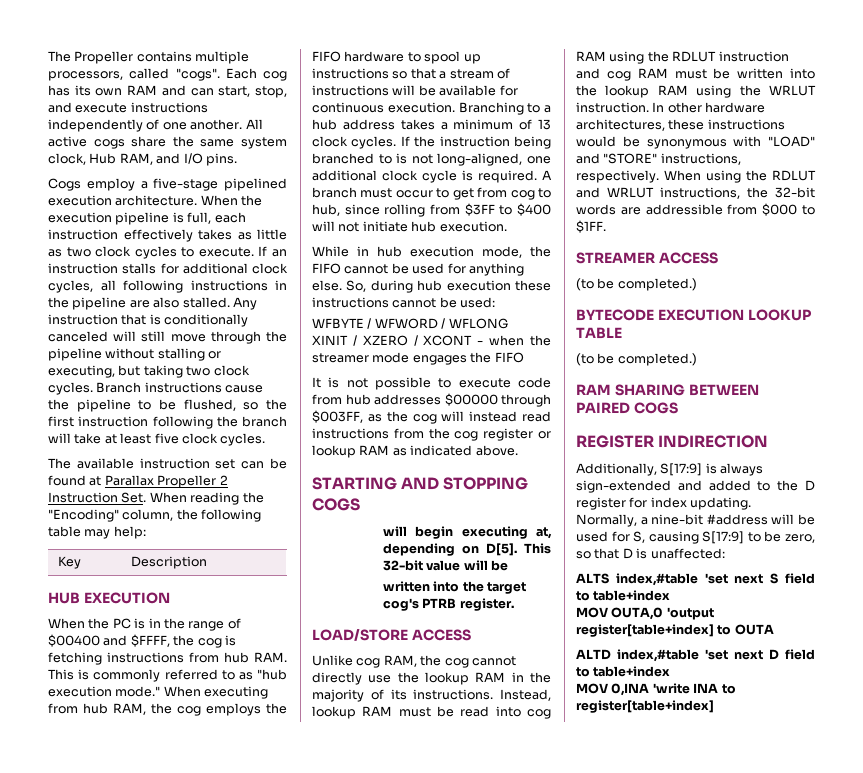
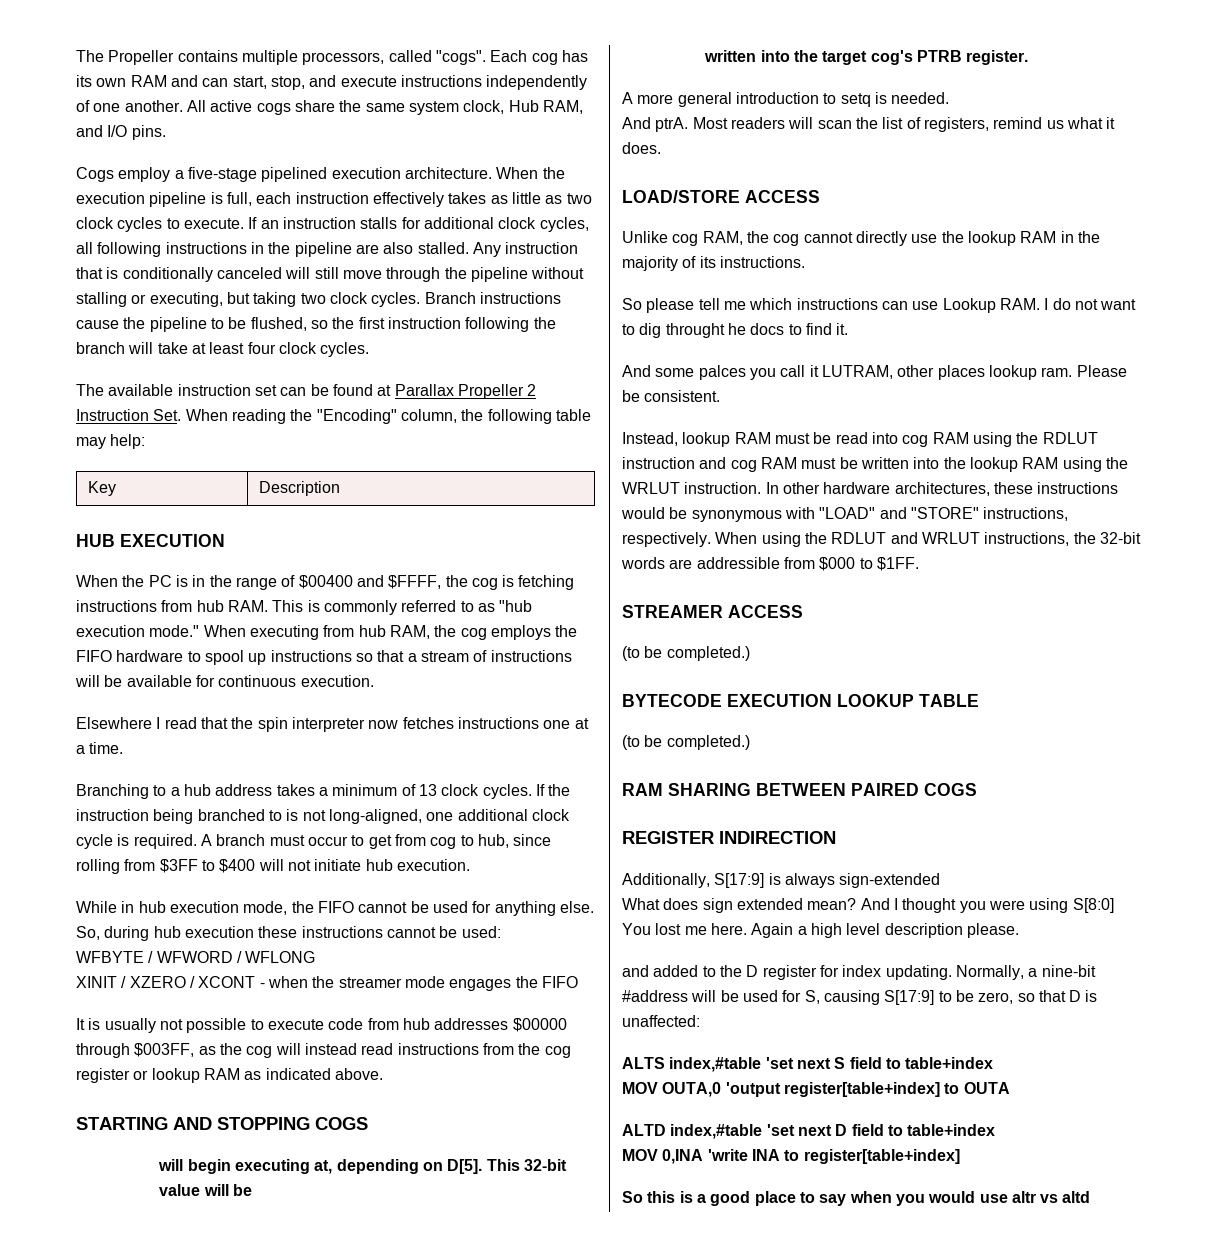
- Branch instructions cause the pipeline to be flushed, so the first instruction following the branch will take at least five clock cycles.
+ Branch instructions cause the pipeline to be flushed, so the first instruction following the branch will take at least four clock cycles.
- When executing from hub RAM, the cog employs the FIFO hardware to spool up instructions so that a stream of instructions will be available for continuous execution. Branching to a hub address takes a minimum of 13 clock cycles.
+ When executing from hub RAM, the cog employs the FIFO hardware to spool up instructions so that a stream of instructions will be available for continuous execution.
+ Elsewhere I read that the spin interpreter now fetches instructions one at a time.
+ Branching to a hub address takes a minimum of 13 clock cycles.
- It is not possible to execute code from hub addresses $00000 through $003FF, as the cog will instead read instructions from the cog register or lookup RAM as indicated above.
+ It is usually not possible to execute code from hub addresses $00000 through $003FF, as the cog will instead read instructions from the cog register or lookup RAM as indicated above.
+ A more general introduction to setq is needed.
+ And ptrA. Most readers will scan the list of registers, remind us what it does.
- Unlike cog RAM, the cog cannot directly use the lookup RAM in the majority of its instructions. Instead, lookup RAM must be read into cog RAM using the RDLUT instruction and cog RAM must be written into the lookup RAM using the WRLUT instruction.
+ Unlike cog RAM, the cog cannot directly use the lookup RAM in the majority of its instructions.
+ So please tell me which instructions can use Lookup RAM. I do not want to dig throught he docs to find it.
+ And some palces you call it LUTRAM, other places lookup ram. Please be consistent.
+ Instead, lookup RAM must be read into cog RAM using the RDLUT instruction and cog RAM must be written into the lookup RAM using the WRLUT instruction.
- Additionally, S[17:9] is always sign-extended and added to the D register for index updating.
+ Additionally, S[17:9] is always sign-extended
+ What does sign extended mean? And I thought you were using S[8:0] You lost me here. Again a high level description please.
+ and added to the D register for index updating.
+ So this is a good place to say when you would use altr vs altd

